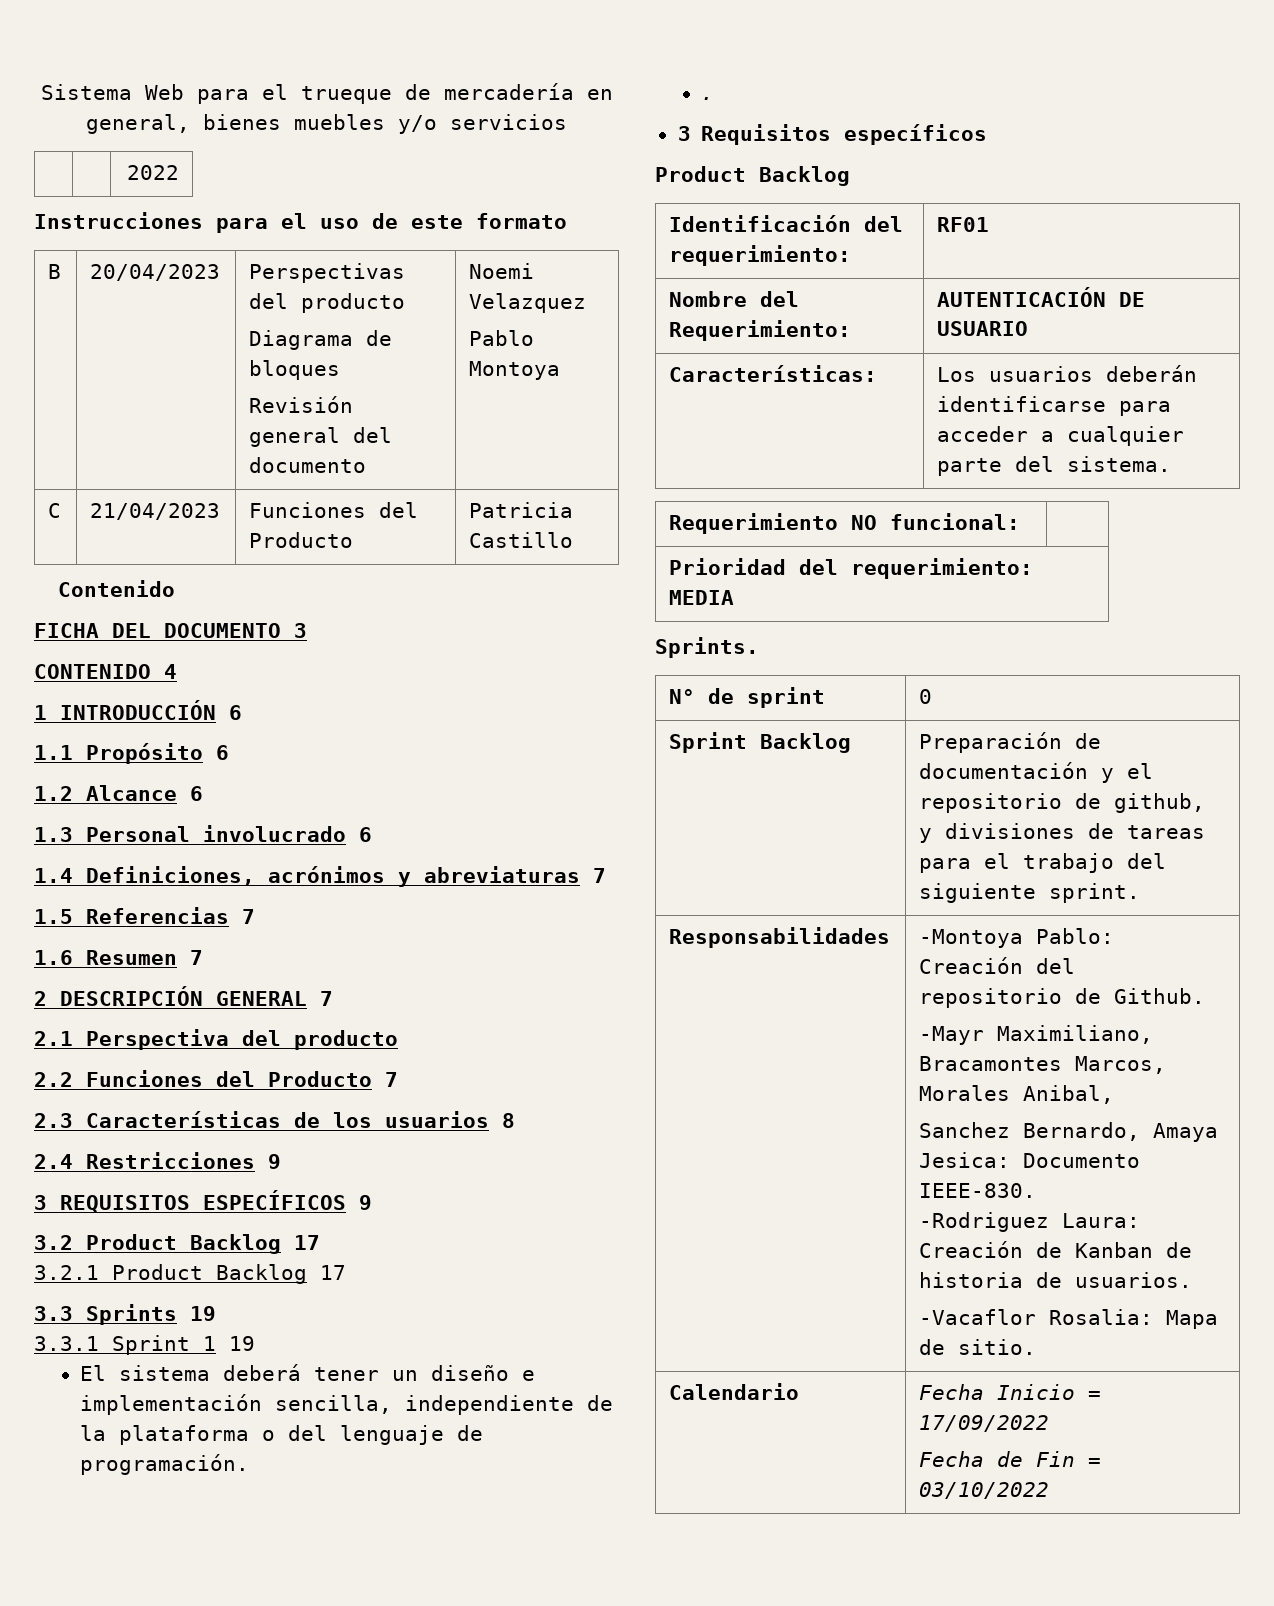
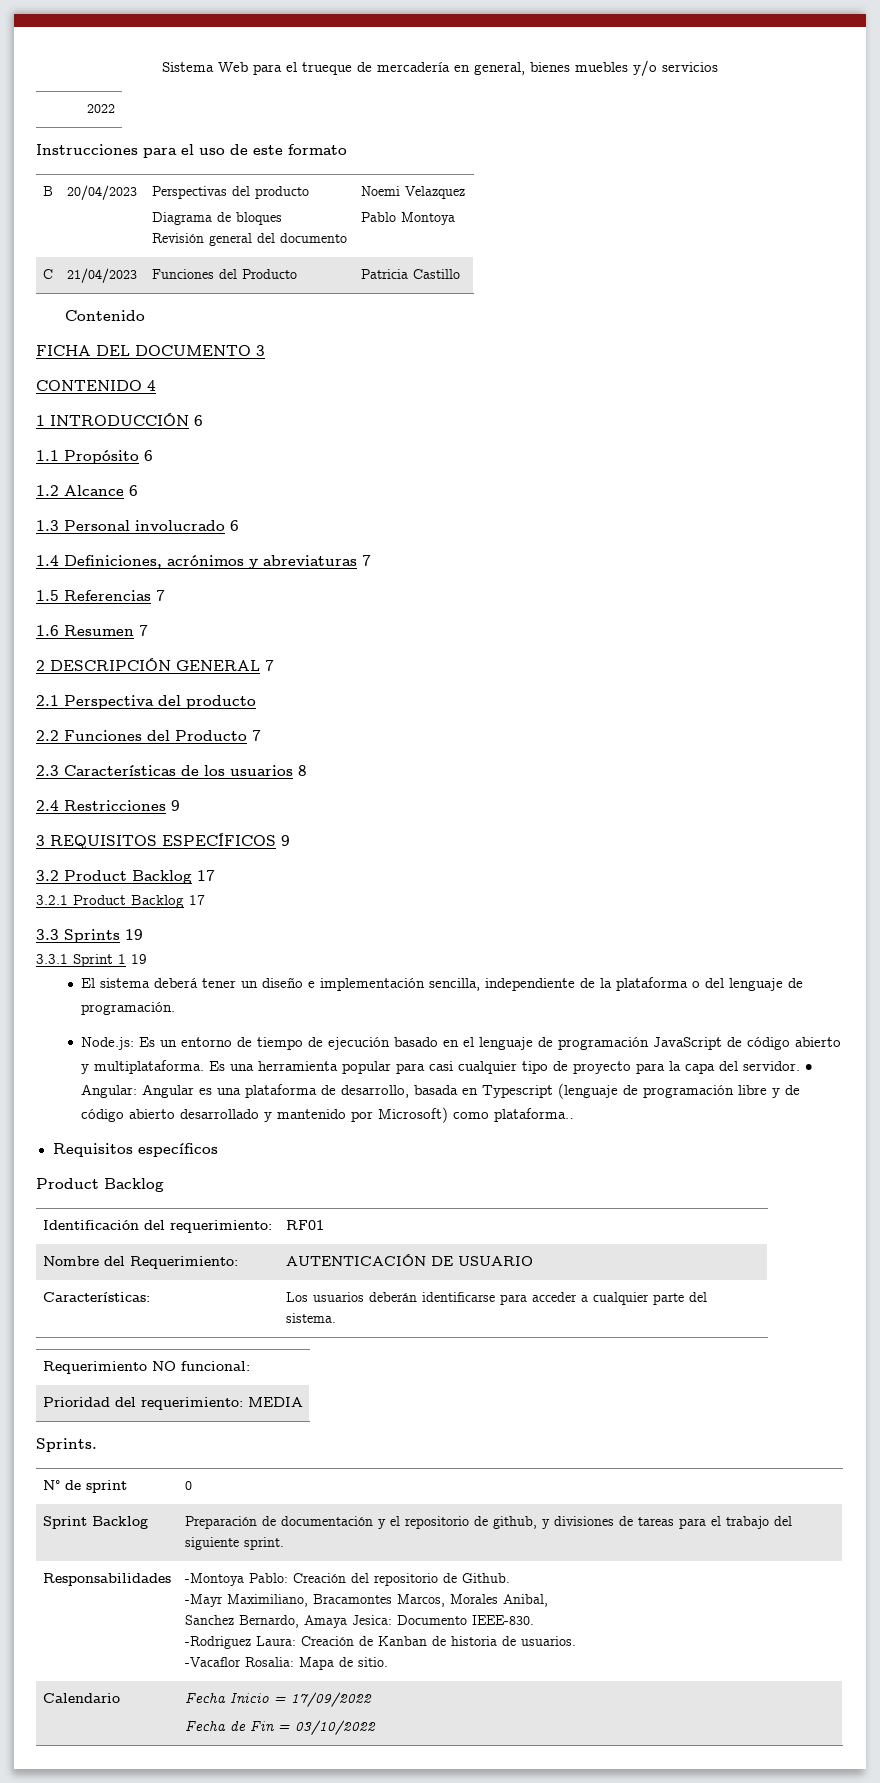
- .
- 3 Requisitos específicos
+ Node.js: Es un entorno de tiempo de ejecución basado en el lenguaje de programación JavaScript de código abierto y multiplataforma. Es una herramienta popular para casi cualquier tipo de proyecto para la capa del servidor. • Angular: Angular es una plataforma de desarrollo, basada en Typescript (lenguaje de programación libre y de código abierto desarrollado y mantenido por Microsoft) como plataforma..
+ Requisitos específicos

